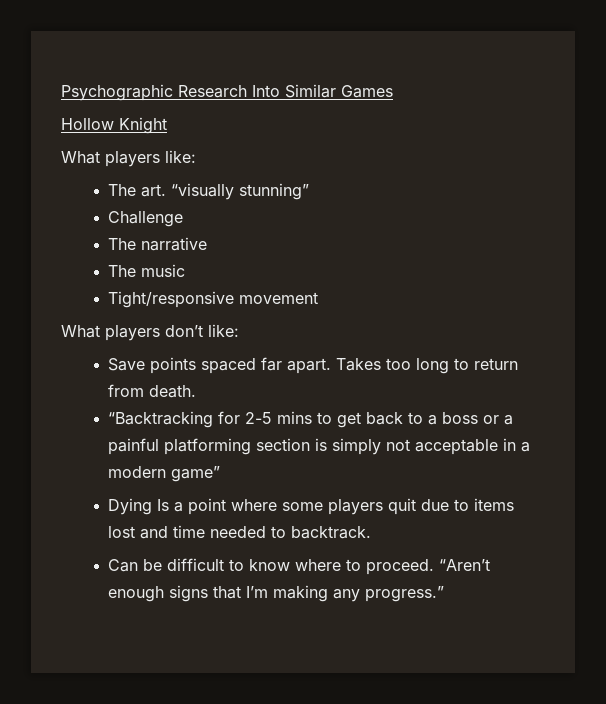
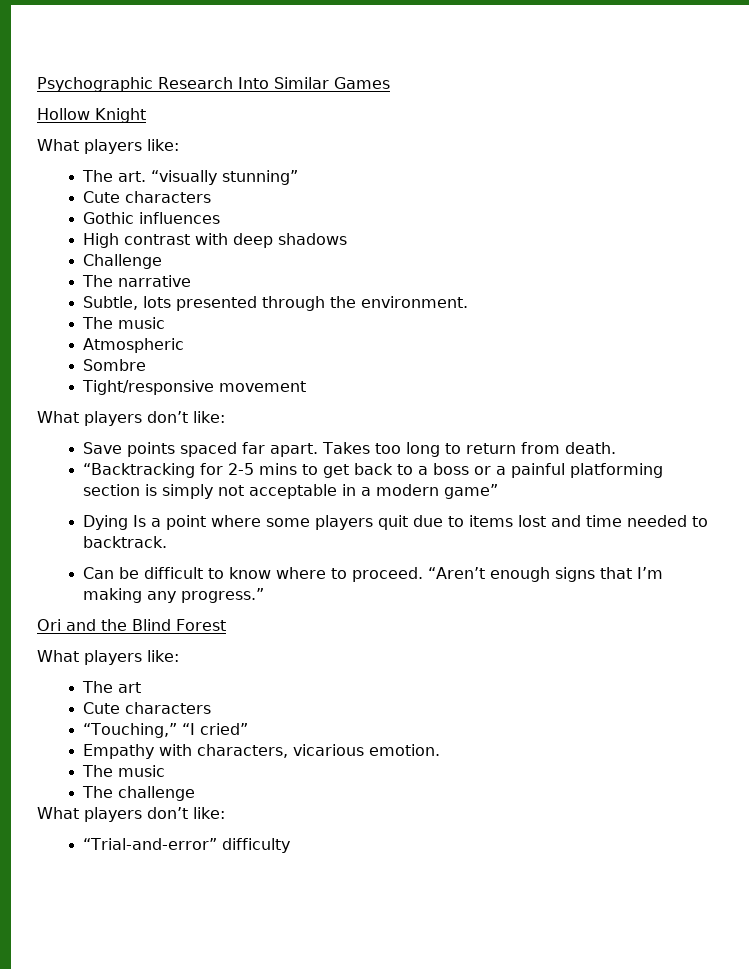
  The art. “visually stunning”
+ Cute characters
+ Gothic influences
+ High contrast with deep shadows
  Challenge
  The narrative
+ Subtle, lots presented through the environment.
  The music
+ Atmospheric
+ Sombre
+ Ori and the Blind Forest
+ What players like:
+ The art
+ Cute characters
+ “Touching,” “I cried”
+ Empathy with characters, vicarious emotion.
+ The music
+ The challenge
+ What players don’t like:
+ “Trial-and-error” difficulty

